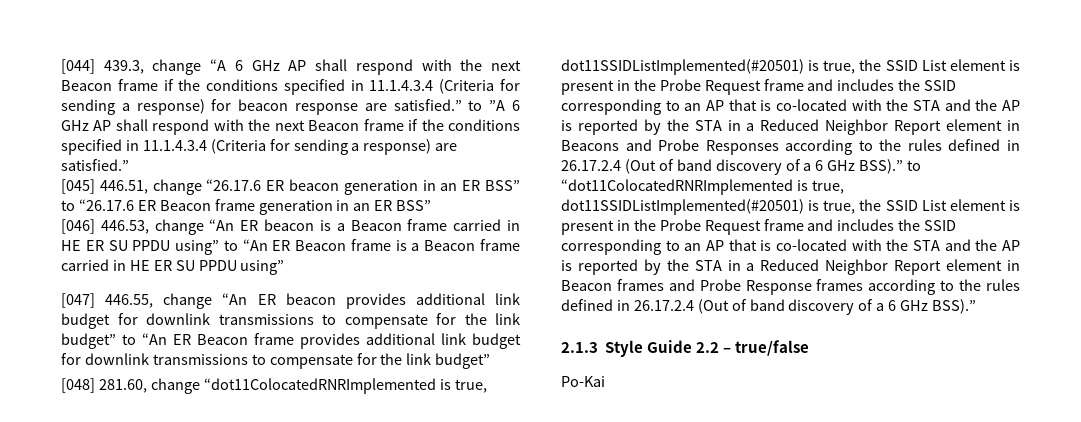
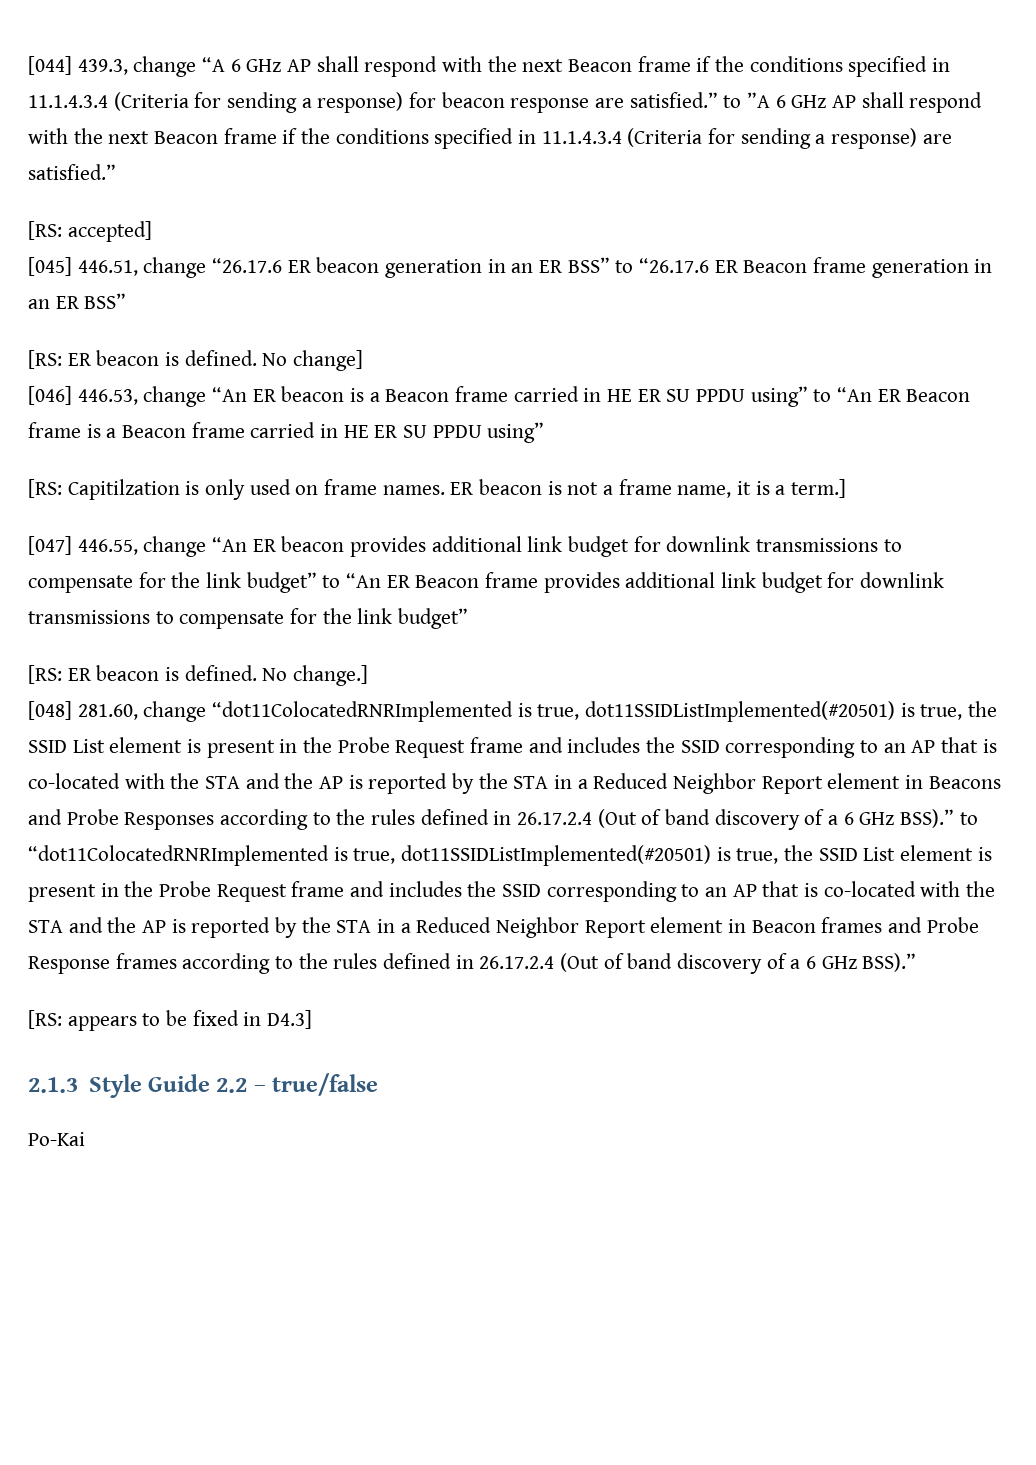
+ [RS: accepted]
+ [RS: ER beacon is defined. No change]
+ [RS: Capitilzation is only used on frame names. ER beacon is not a frame name, it is a term.]
+ [RS: ER beacon is defined. No change.]
+ [RS: appears to be fixed in D4.3]

